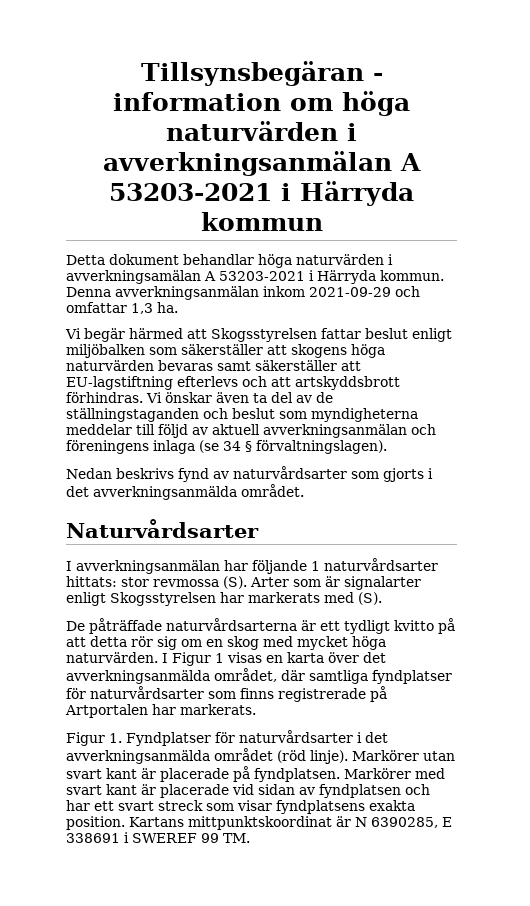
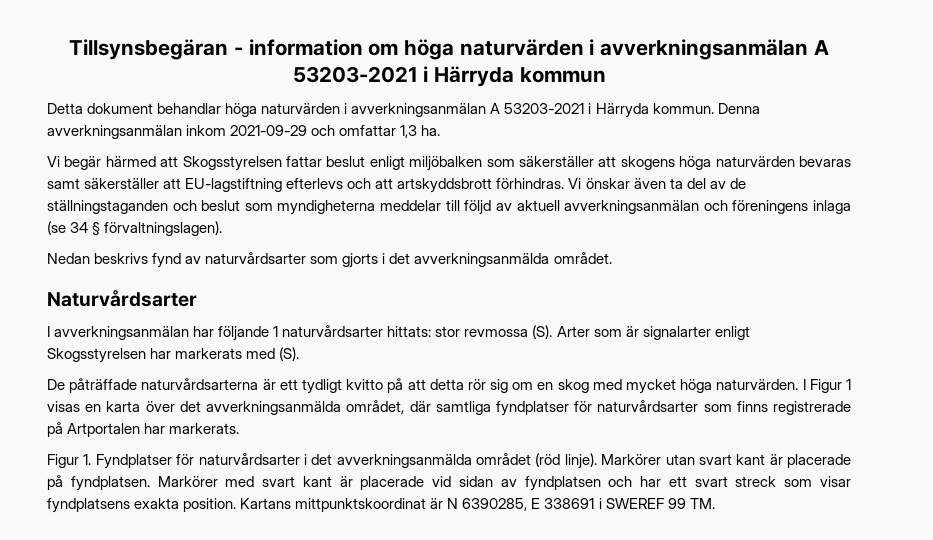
- Detta dokument behandlar höga naturvärden i avverkningsamälan A 53203-2021 i Härryda kommun.
+ Detta dokument behandlar höga naturvärden i avverkningsanmälan A 53203-2021 i Härryda kommun.

